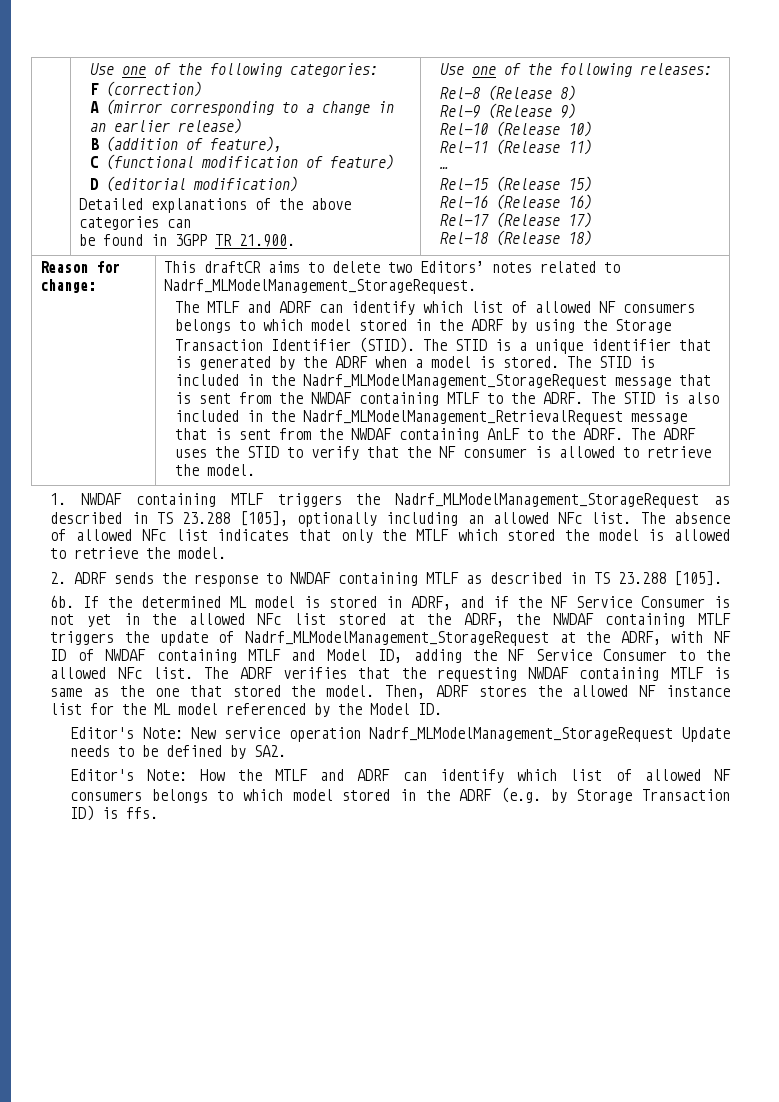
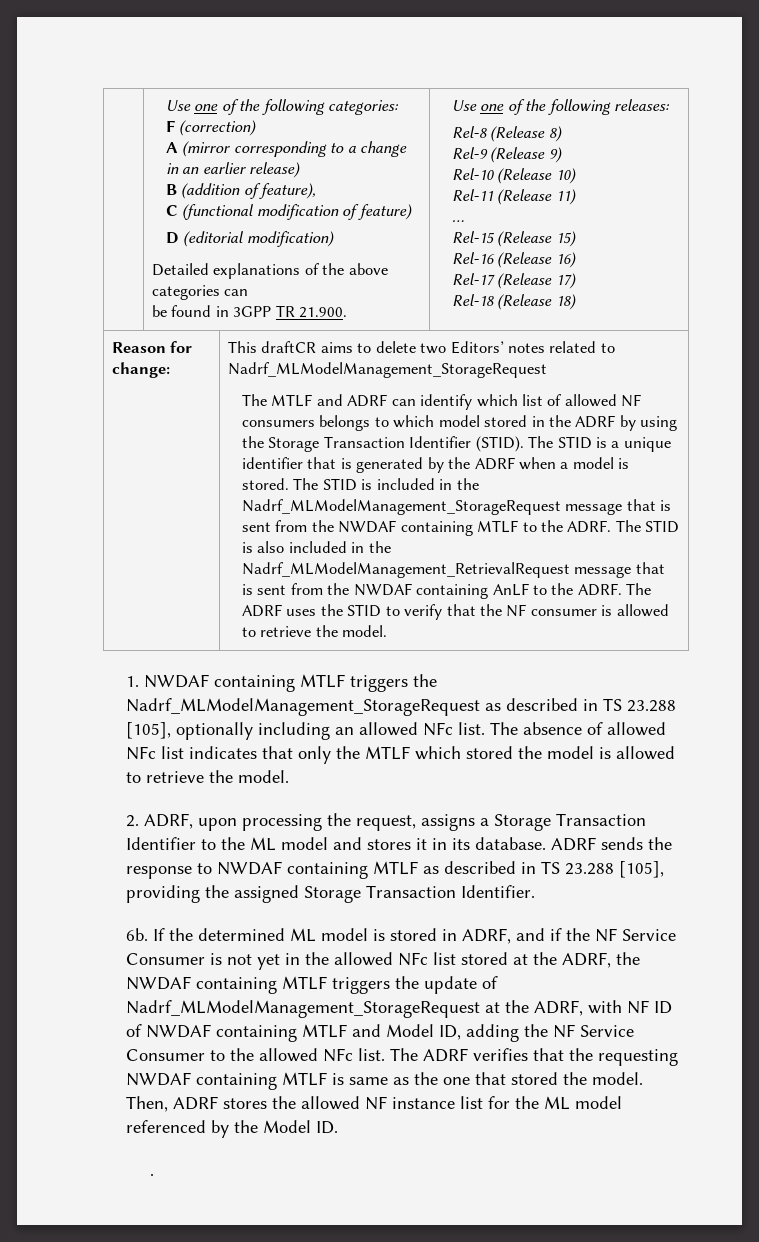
- This draftCR aims to delete two Editors’ notes related to Nadrf_MLModelManagement_StorageRequest.
+ This draftCR aims to delete two Editors’ notes related to Nadrf_MLModelManagement_StorageRequest
- 2. ADRF sends the response to NWDAF containing MTLF as described in TS 23.288 [105].
+ 2. ADRF, upon processing the request, assigns a Storage Transaction Identifier to the ML model and stores it in its database. ADRF sends the response to NWDAF containing MTLF as described in TS 23.288 [105], providing the assigned Storage Transaction Identifier.
- Editor's Note: New service operation Nadrf_MLModelManagement_StorageRequest Update needs to be defined by SA2.
- Editor's Note: How the MTLF and ADRF can identify which list of allowed NF consumers belongs to which model stored in the ADRF (e.g. by Storage Transaction ID) is ffs.
+ .

